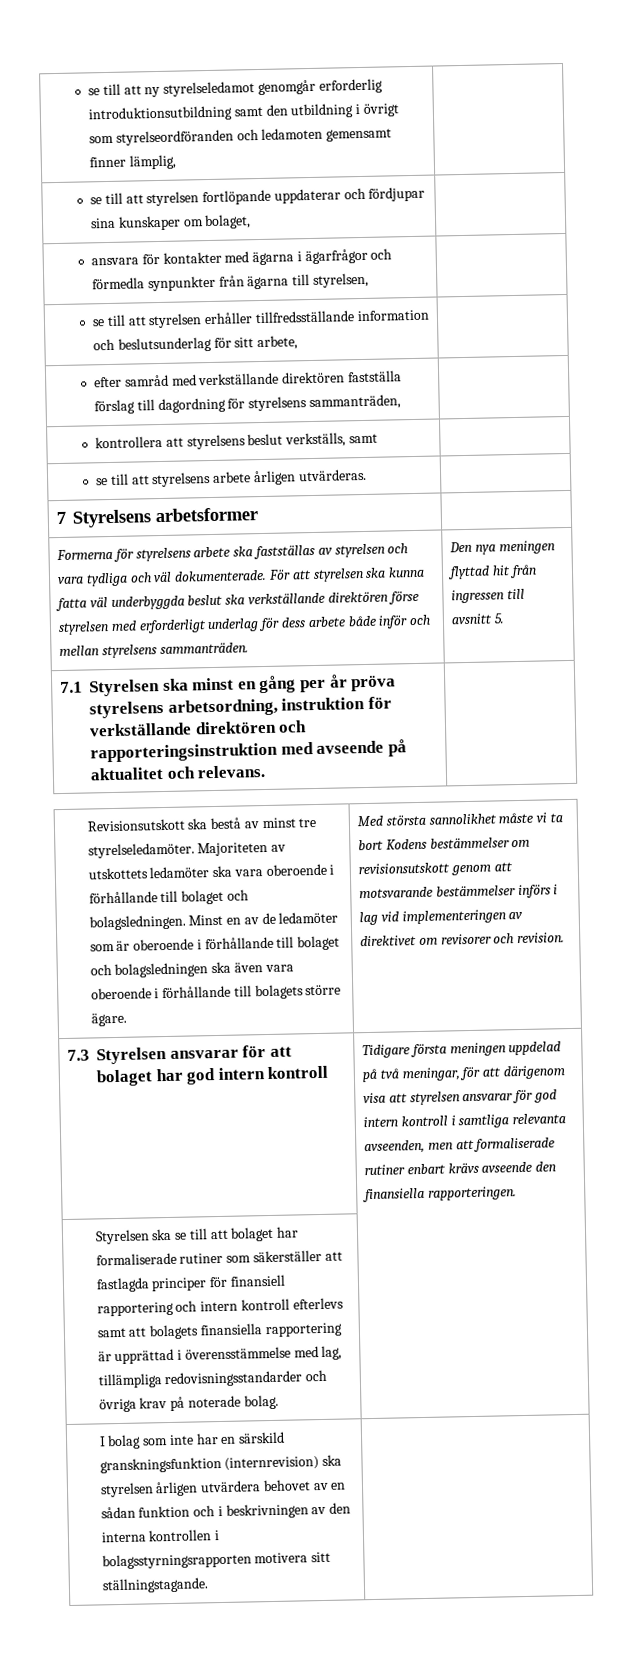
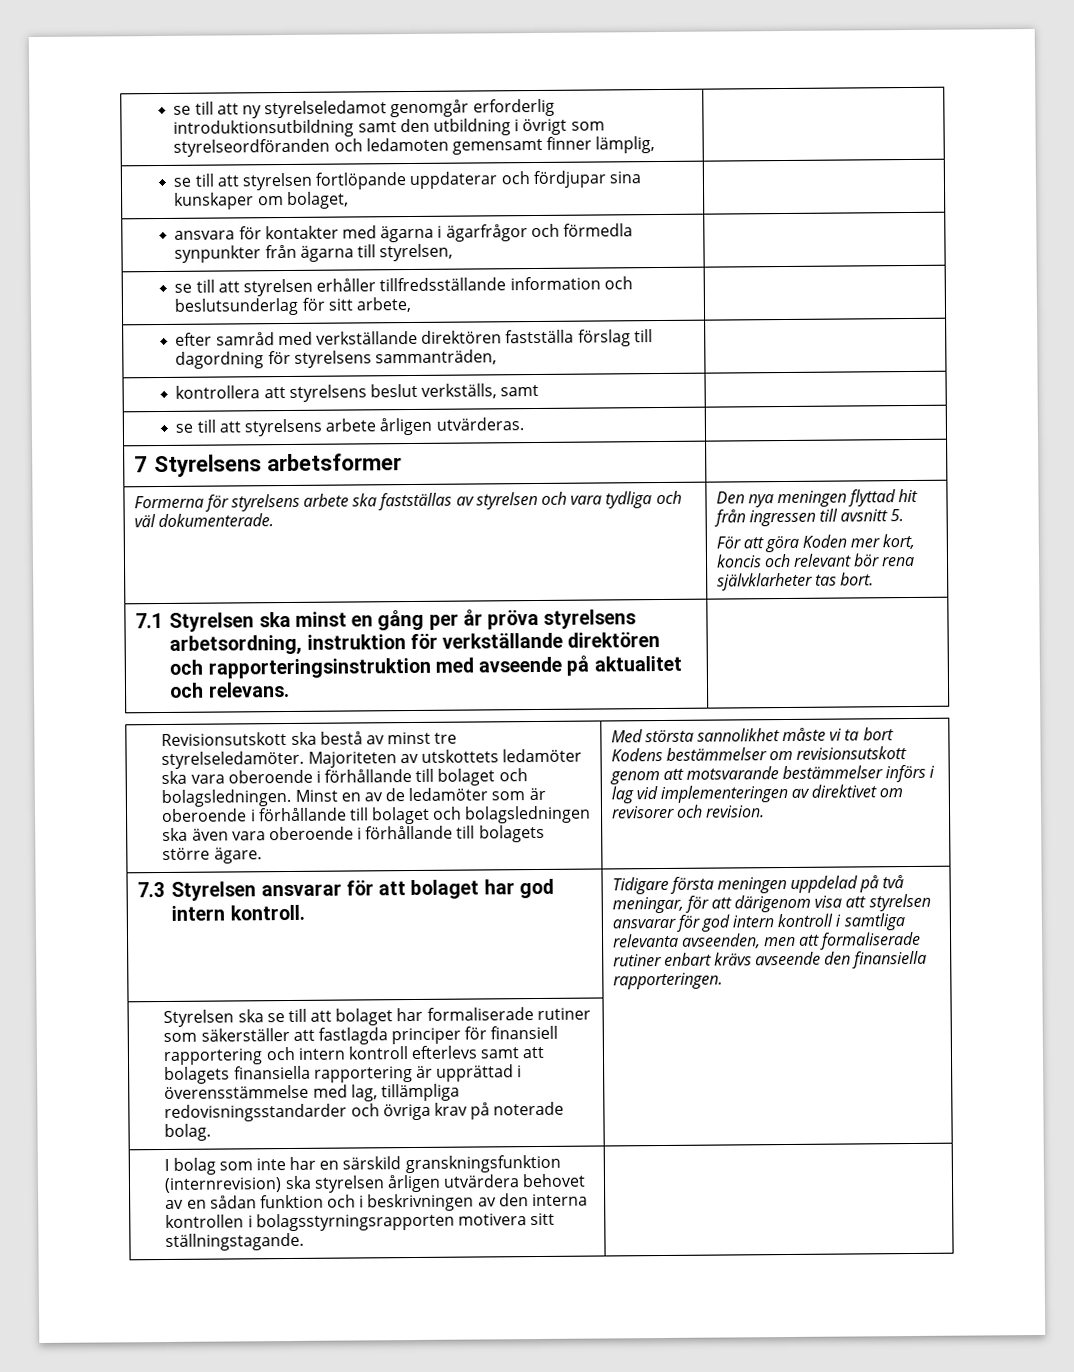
- För att styrelsen ska kunna fatta väl underbyggda beslut ska verkställande direktören förse styrelsen med erforderligt underlag för dess arbete både inför och mellan styrelsens sammanträden.
+ För att göra Koden mer kort, koncis och relevant bör rena självklarheter tas bort.
- 7.3 Styrelsen ansvarar för att bolaget har god intern kontroll
+ 7.3 Styrelsen ansvarar för att bolaget har god intern kontroll.

